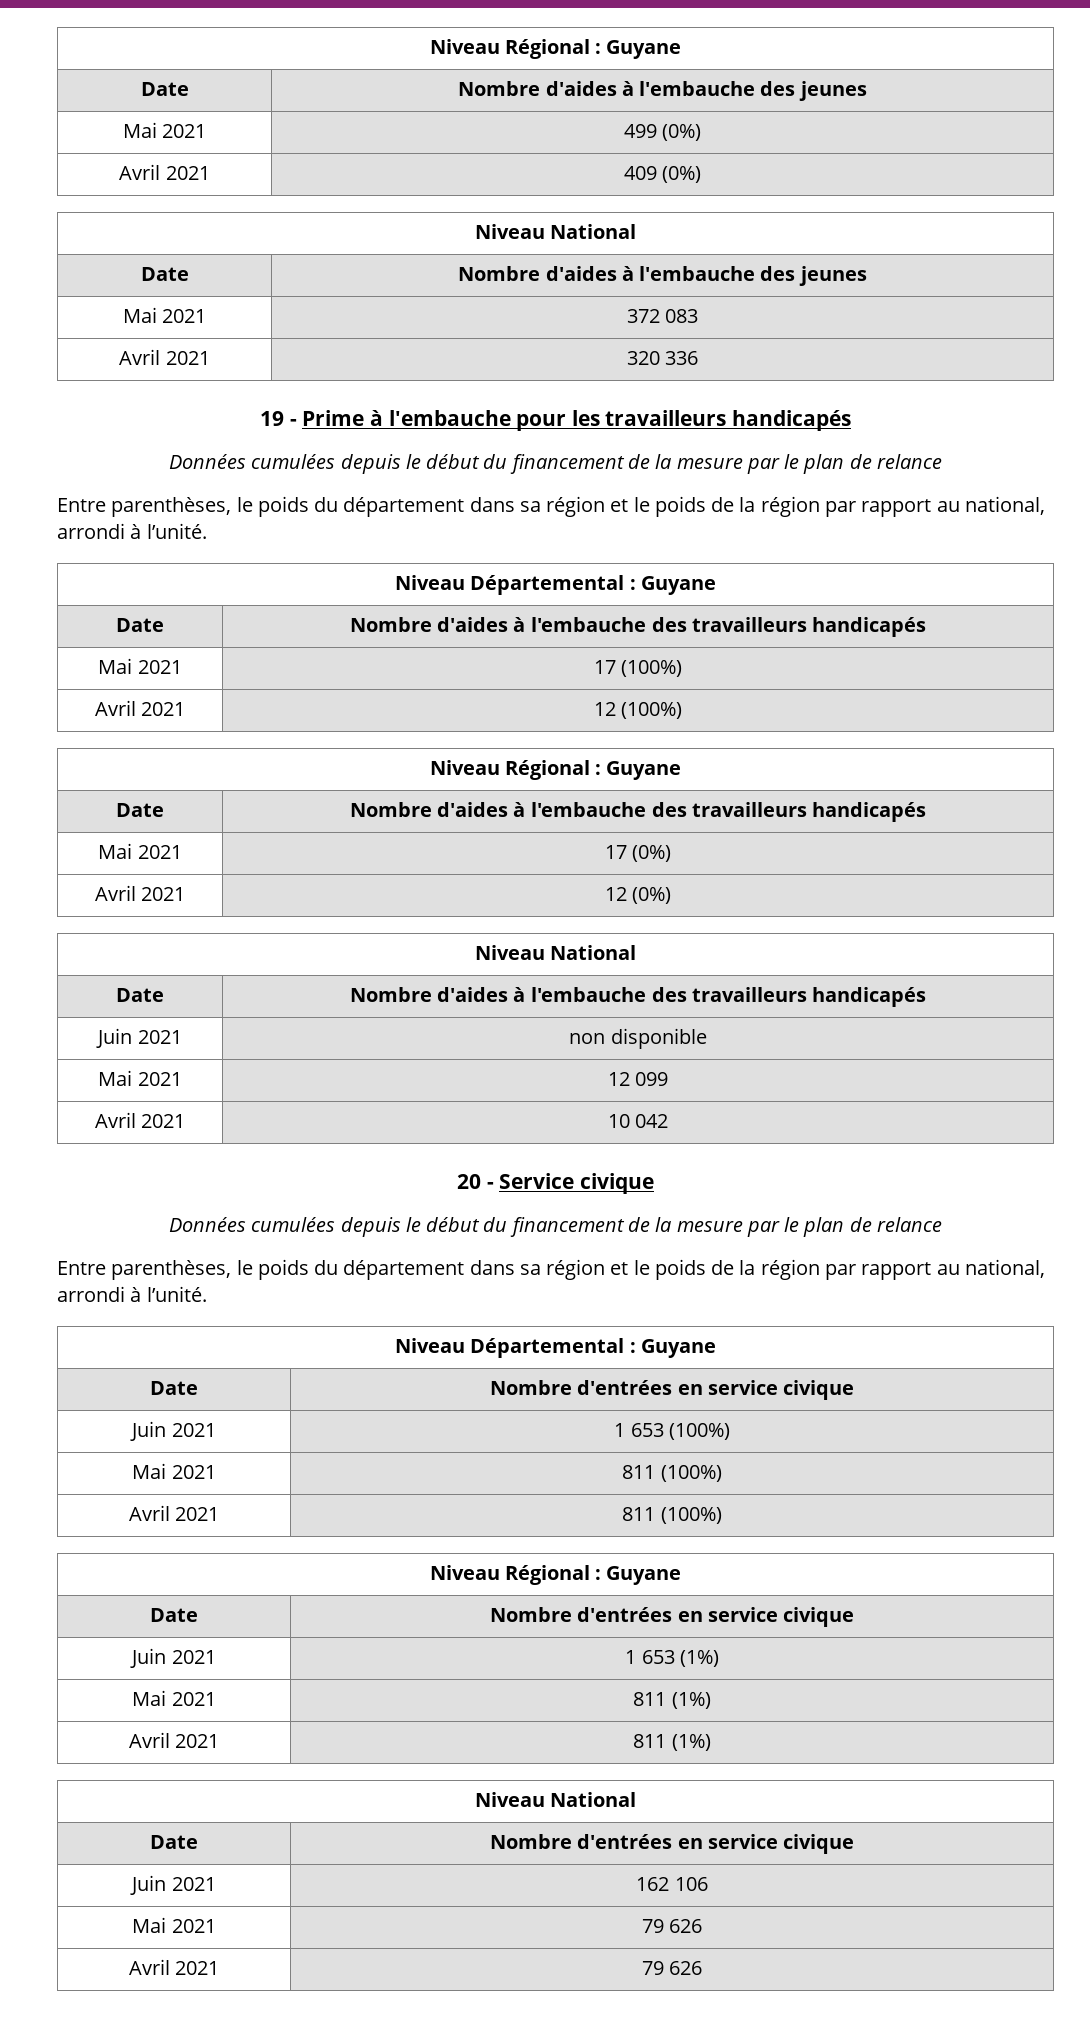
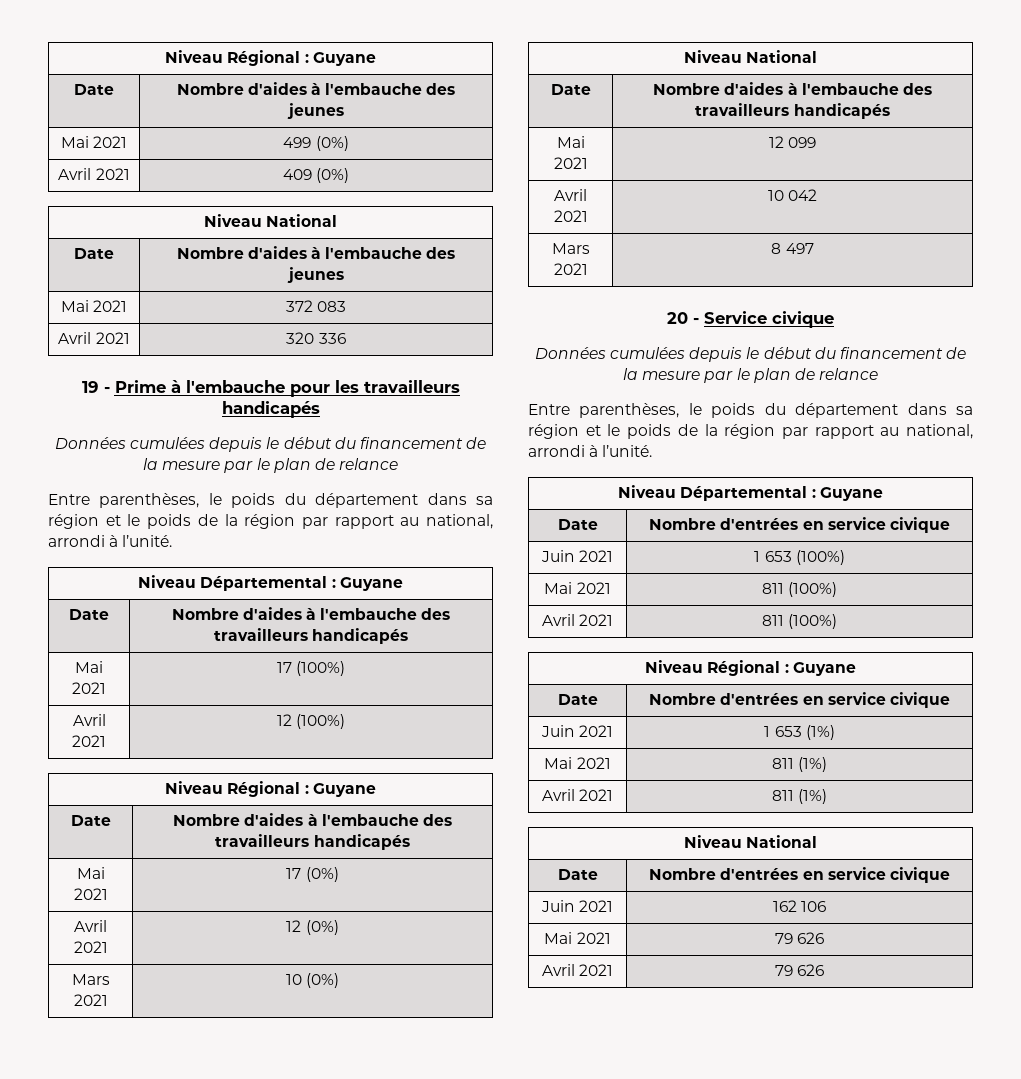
+ Mars 2021 | 10 (0%)
- Juin 2021 | non disponible
+ Mars 2021 | 8 497

